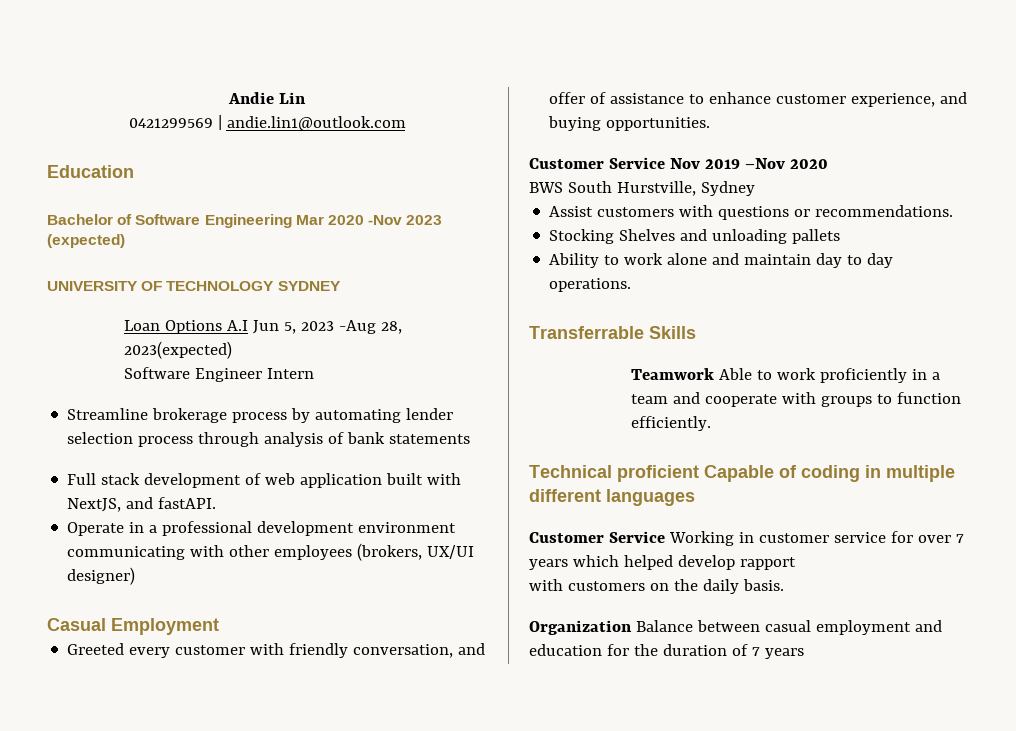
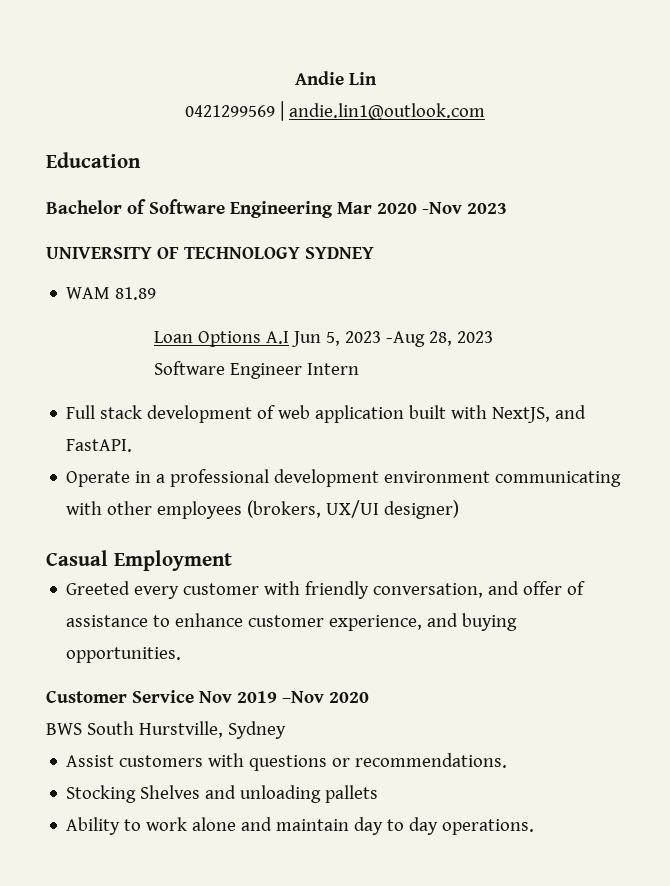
- Bachelor of Software Engineering Mar 2020 -Nov 2023 (expected)
+ Bachelor of Software Engineering Mar 2020 -Nov 2023
+ WAM 81.89
- Loan Options A.I Jun 5, 2023 -Aug 28, 2023(expected)
+ Loan Options A.I Jun 5, 2023 -Aug 28, 2023
- Streamline brokerage process by automating lender selection process through analysis of bank statements
- Full stack development of web application built with NextJS, and fastAPI.
+ Full stack development of web application built with NextJS, and FastAPI.
- Transferrable Skills
- Teamwork Able to work proficiently in a team and cooperate with groups to function efficiently.
- Technical proficient Capable of coding in multiple different languages
- Customer Service Working in customer service for over 7 years which helped develop rapport
- with customers on the daily basis.
- Organization Balance between casual employment and education for the duration of 7 years

